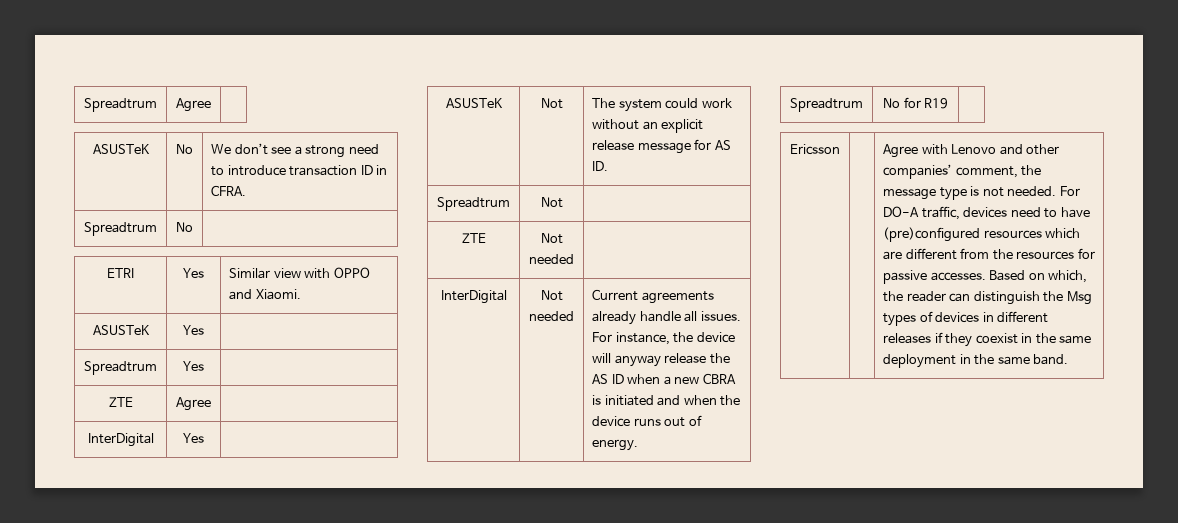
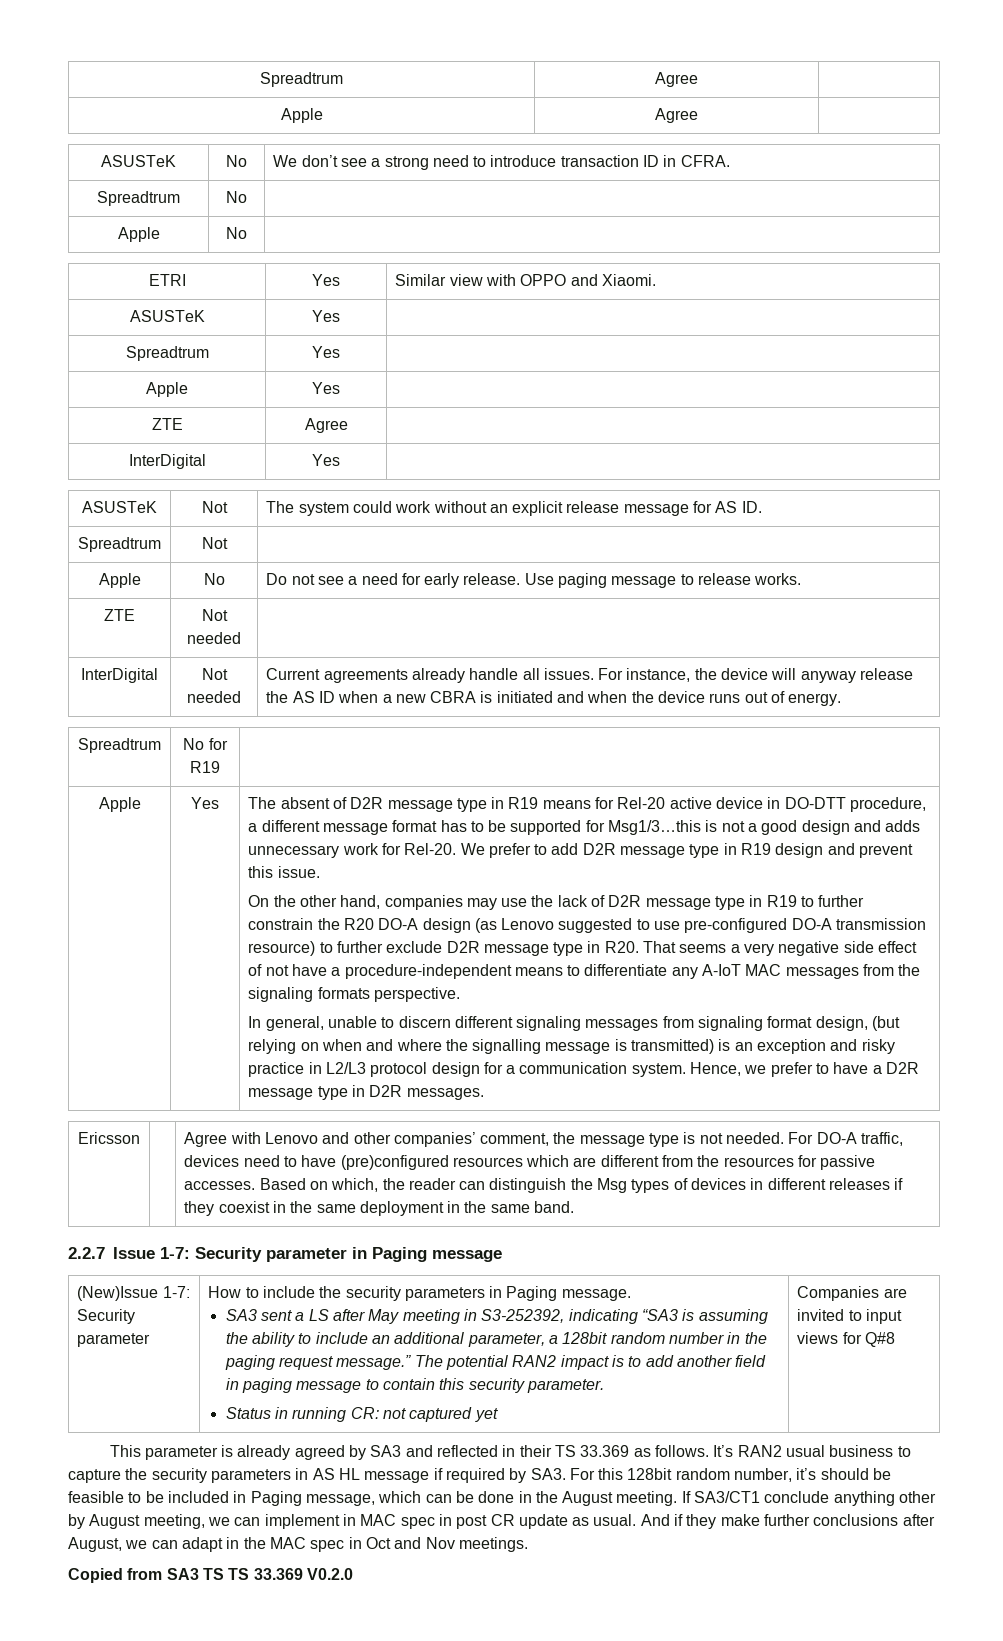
+ Apple | Agree |
  Spreadtrum | No |
+ Apple | No |
  Spreadtrum | Yes |
+ Apple | Yes |
+ Apple | No | Do not see a need for early release. Use paging message to release works.
+ Apple | Yes | The absent of D2R message type in R19 means for Rel-20 active device in DO-DTT procedure, a different message format has to be supported for Msg1/3…this is not a good design and adds unnecessary work for Rel-20. We prefer to add D2R message type in R19 design and prevent this issue.
+ On the other hand, companies may use the lack of D2R message type in R19 to further constrain the R20 DO-A design (as Lenovo suggested to use pre-configured DO-A transmission resource) to further exclude D2R message type in R20. That seems a very negative side effect of not have a procedure-independent means to differentiate any A-IoT MAC messages from the signaling formats perspective.
+ In general, unable to discern different signaling messages from signaling format design, (but relying on when and where the signalling message is transmitted) is an exception and risky practice in L2/L3 protocol design for a communication system. Hence, we prefer to have a D2R message type in D2R messages.
+ 2.2.7 Issue 1-7: Security parameter in Paging message
+ (New)Issue 1-7: Security parameter | How to include the security parameters in Paging message.
+ SA3 sent a LS after May meeting in S3-252392, indicating “SA3 is assuming the ability to include an additional parameter, a 128bit random number in the paging request message.” The potential RAN2 impact is to add another field in paging message to contain this security parameter.
+ Status in running CR: not captured yet | Companies are invited to input views for Q#8
+ This parameter is already agreed by SA3 and reflected in their TS 33.369 as follows. It’s RAN2 usual business to capture the security parameters in AS HL message if required by SA3. For this 128bit random number, it’s should be feasible to be included in Paging message, which can be done in the August meeting. If SA3/CT1 conclude anything other by August meeting, we can implement in MAC spec in post CR update as usual. And if they make further conclusions after August, we can adapt in the MAC spec in Oct and Nov meetings.
+ Copied from SA3 TS TS 33.369 V0.2.0

